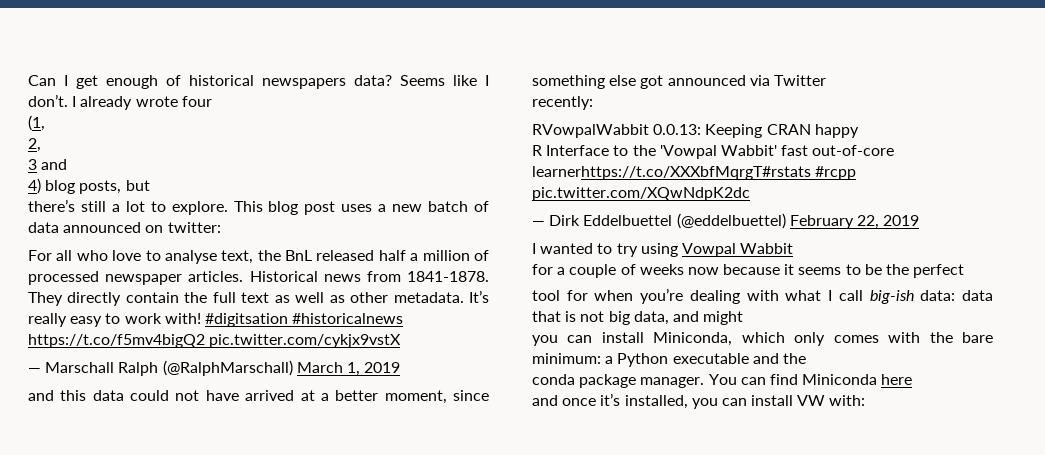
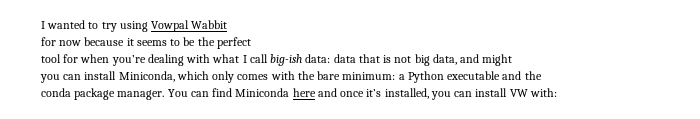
- Can I get enough of historical newspapers data? Seems like I don’t. I already wrote four
- (1,
- 2,
- 3 and
- 4) blog posts, but
- there’s still a lot to explore. This blog post uses a new batch of data announced on twitter:
- For all who love to analyse text, the BnL released half a million of processed newspaper articles. Historical news from 1841-1878. They directly contain the full text as well as other metadata. It’s really easy to work with! #digitsation #historicalnews https://t.co/f5mv4bigQ2 pic.twitter.com/cykjx9vstX
- — Marschall Ralph (@RalphMarschall) March 1, 2019
- and this data could not have arrived at a better moment, since something else got announced via Twitter
- recently:
- RVowpalWabbit 0.0.13: Keeping CRAN happy
- R Interface to the 'Vowpal Wabbit' fast out-of-core learnerhttps://t.co/XXXbfMqrgT#rstats #rcpp pic.twitter.com/XQwNdpK2dc
- — Dirk Eddelbuettel (@eddelbuettel) February 22, 2019
- for a couple of weeks now because it seems to be the perfect
+ for now because it seems to be the perfect
- You can find Miniconda here
- and once it’s installed, you can install VW with:
+ You can find Miniconda here and once it’s installed, you can install VW with:

